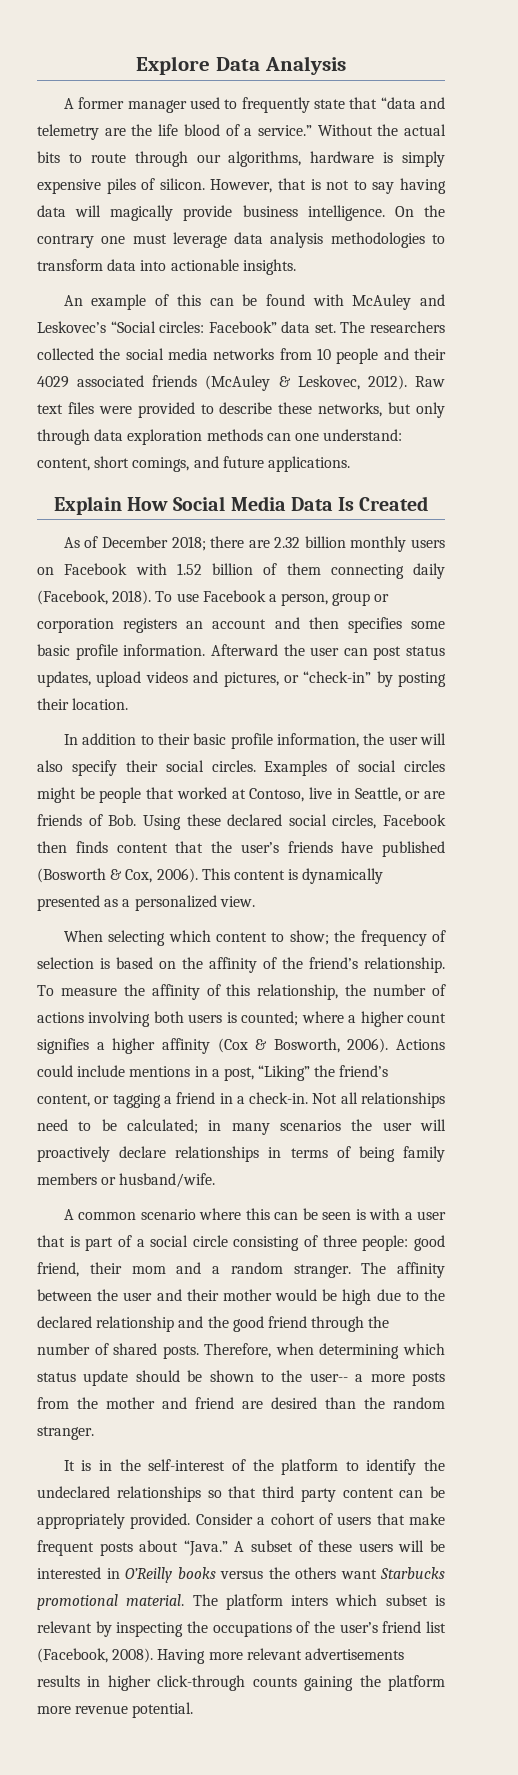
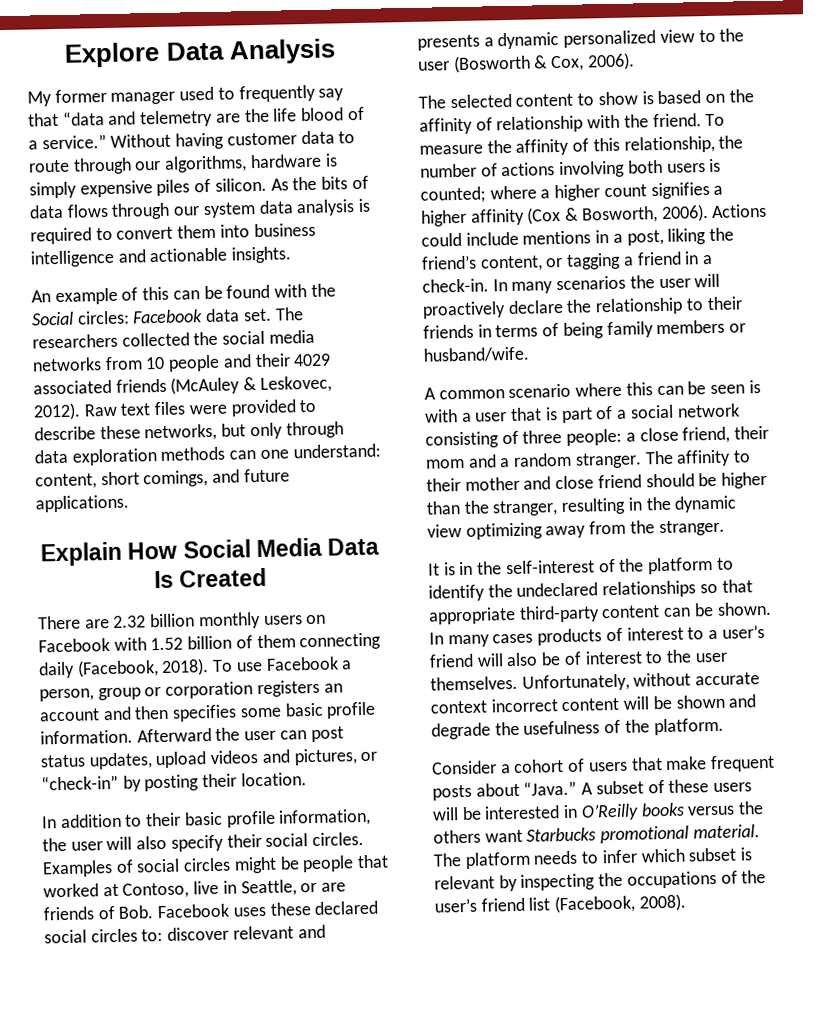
- A former manager used to frequently state that “data and telemetry are the life blood of a service.”
+ My former manager used to frequently say that “data and telemetry are the life blood of a service.”
- Without the actual bits to route through our algorithms, hardware is simply expensive piles of silicon.
+ Without having customer data to route through our algorithms, hardware is simply expensive piles of silicon.
- However, that is not to say having data will magically provide business intelligence. On the contrary one must leverage data analysis methodologies to transform data into actionable insights.
+ As the bits of data flows through our system data analysis is required to convert them into business intelligence and actionable insights.
- An example of this can be found with McAuley and Leskovec’s “Social circles: Facebook” data set.
+ An example of this can be found with the Social circles: Facebook data set.
- As of December 2018; there are 2.32 billion monthly users on Facebook with 1.52 billion of them connecting daily (Facebook, 2018).
+ There are 2.32 billion monthly users on Facebook with 1.52 billion of them connecting daily (Facebook, 2018).
- Examples of social circles might be people that worked at Contoso, live in Seattle, or are friends of Bob. Using these declared social circles, Facebook then finds content that the user’s friends have published (Bosworth & Cox, 2006). This content is dynamically presented as a personalized view.
- When selecting which content to show; the frequency of selection is based on the affinity of the friend’s relationship.
+ Examples of social circles might be people that worked at Contoso, live in Seattle, or are friends of Bob. Facebook uses these declared social circles to: discover relevant and presents a dynamic personalized view to the user (Bosworth & Cox, 2006).
+ The selected content to show is based on the affinity of relationship with the friend.
- Actions could include mentions in a post, “Liking” the friend’s content, or tagging a friend in a check-in.
+ Actions could include mentions in a post, liking the friend’s content, or tagging a friend in a check-in.
- Not all relationships need to be calculated; in many scenarios the user will proactively declare relationships in terms of being family members or husband/wife.
+ In many scenarios the user will proactively declare the relationship to their friends in terms of being family members or husband/wife.
- A common scenario where this can be seen is with a user that is part of a social circle consisting of three people: good friend, their mom and a random stranger.
+ A common scenario where this can be seen is with a user that is part of a social network consisting of three people: a close friend, their mom and a random stranger.
- The affinity between the user and their mother would be high due to the declared relationship and the good friend through the number of shared posts. Therefore, when determining which status update should be shown to the user-- a more posts from the mother and friend are desired than the random stranger.
+ The affinity to their mother and close friend should be higher than the stranger, resulting in the dynamic view optimizing away from the stranger.
- It is in the self-interest of the platform to identify the undeclared relationships so that third party content can be appropriately provided. Consider a cohort of users that make frequent posts about “Java.”
+ It is in the self-interest of the platform to identify the undeclared relationships so that appropriate third-party content can be shown. In many cases products of interest to a user’s friend will also be of interest to the user themselves. Unfortunately, without accurate context incorrect content will be shown and degrade the usefulness of the platform.
+ Consider a cohort of users that make frequent posts about “Java.”
- The platform inters which subset is relevant by inspecting the occupations of the user’s friend list (Facebook, 2008). Having more relevant advertisements results in higher click-through counts gaining the platform more revenue potential.
+ The platform needs to infer which subset is relevant by inspecting the occupations of the user’s friend list (Facebook, 2008).

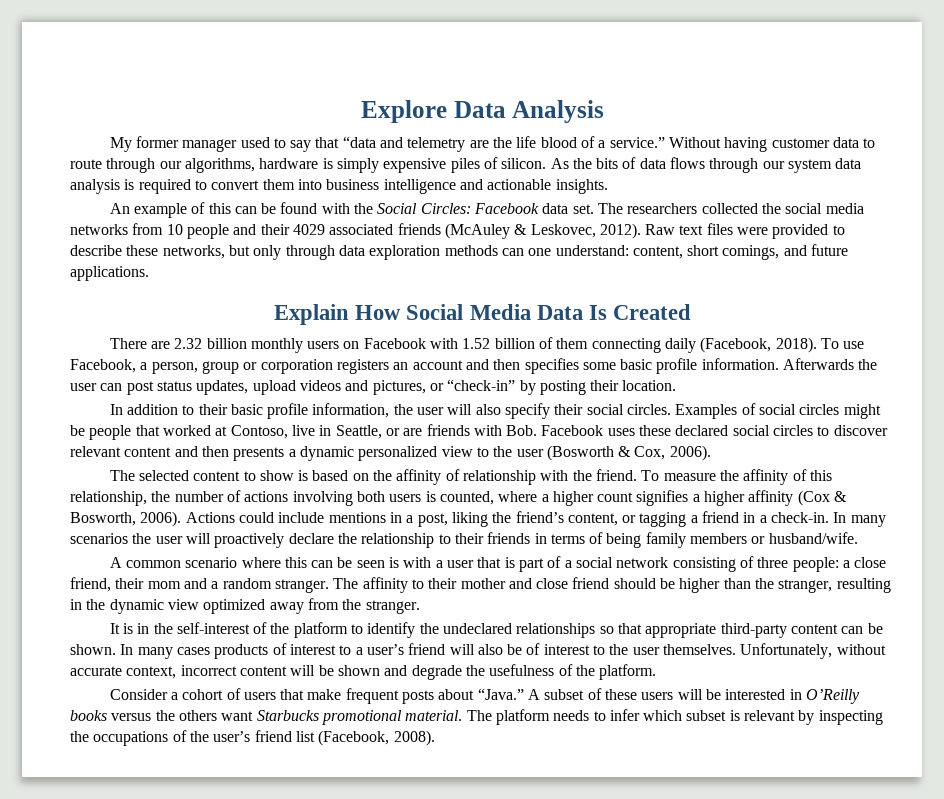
- My former manager used to frequently say that “data and telemetry are the life blood of a service.”
+ My former manager used to say that “data and telemetry are the life blood of a service.”
- An example of this can be found with the Social circles: Facebook data set.
+ An example of this can be found with the Social Circles: Facebook data set.
- To use Facebook a person, group or corporation registers an account and then specifies some basic profile information.
+ To use Facebook, a person, group or corporation registers an account and then specifies some basic profile information.
- Afterward the user can post status updates, upload videos and pictures, or “check-in” by posting their location.
+ Afterwards the user can post status updates, upload videos and pictures, or “check-in” by posting their location.
- Examples of social circles might be people that worked at Contoso, live in Seattle, or are friends of Bob. Facebook uses these declared social circles to: discover relevant and presents a dynamic personalized view to the user (Bosworth & Cox, 2006).
+ Examples of social circles might be people that worked at Contoso, live in Seattle, or are friends with Bob. Facebook uses these declared social circles to discover relevant content and then presents a dynamic personalized view to the user (Bosworth & Cox, 2006).
- To measure the affinity of this relationship, the number of actions involving both users is counted; where a higher count signifies a higher affinity (Cox & Bosworth, 2006).
+ To measure the affinity of this relationship, the number of actions involving both users is counted, where a higher count signifies a higher affinity (Cox & Bosworth, 2006).
- The affinity to their mother and close friend should be higher than the stranger, resulting in the dynamic view optimizing away from the stranger.
+ The affinity to their mother and close friend should be higher than the stranger, resulting in the dynamic view optimized away from the stranger.
- Unfortunately, without accurate context incorrect content will be shown and degrade the usefulness of the platform.
+ Unfortunately, without accurate context, incorrect content will be shown and degrade the usefulness of the platform.

